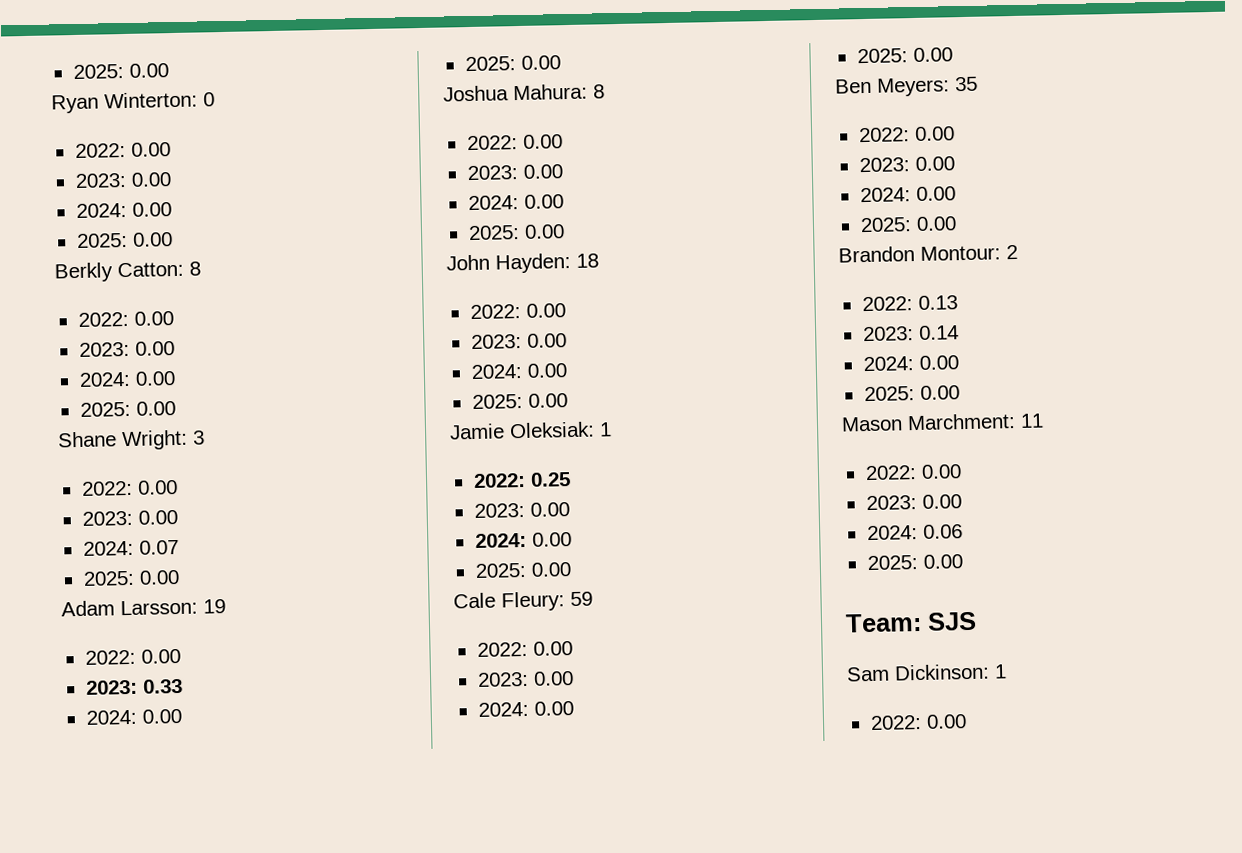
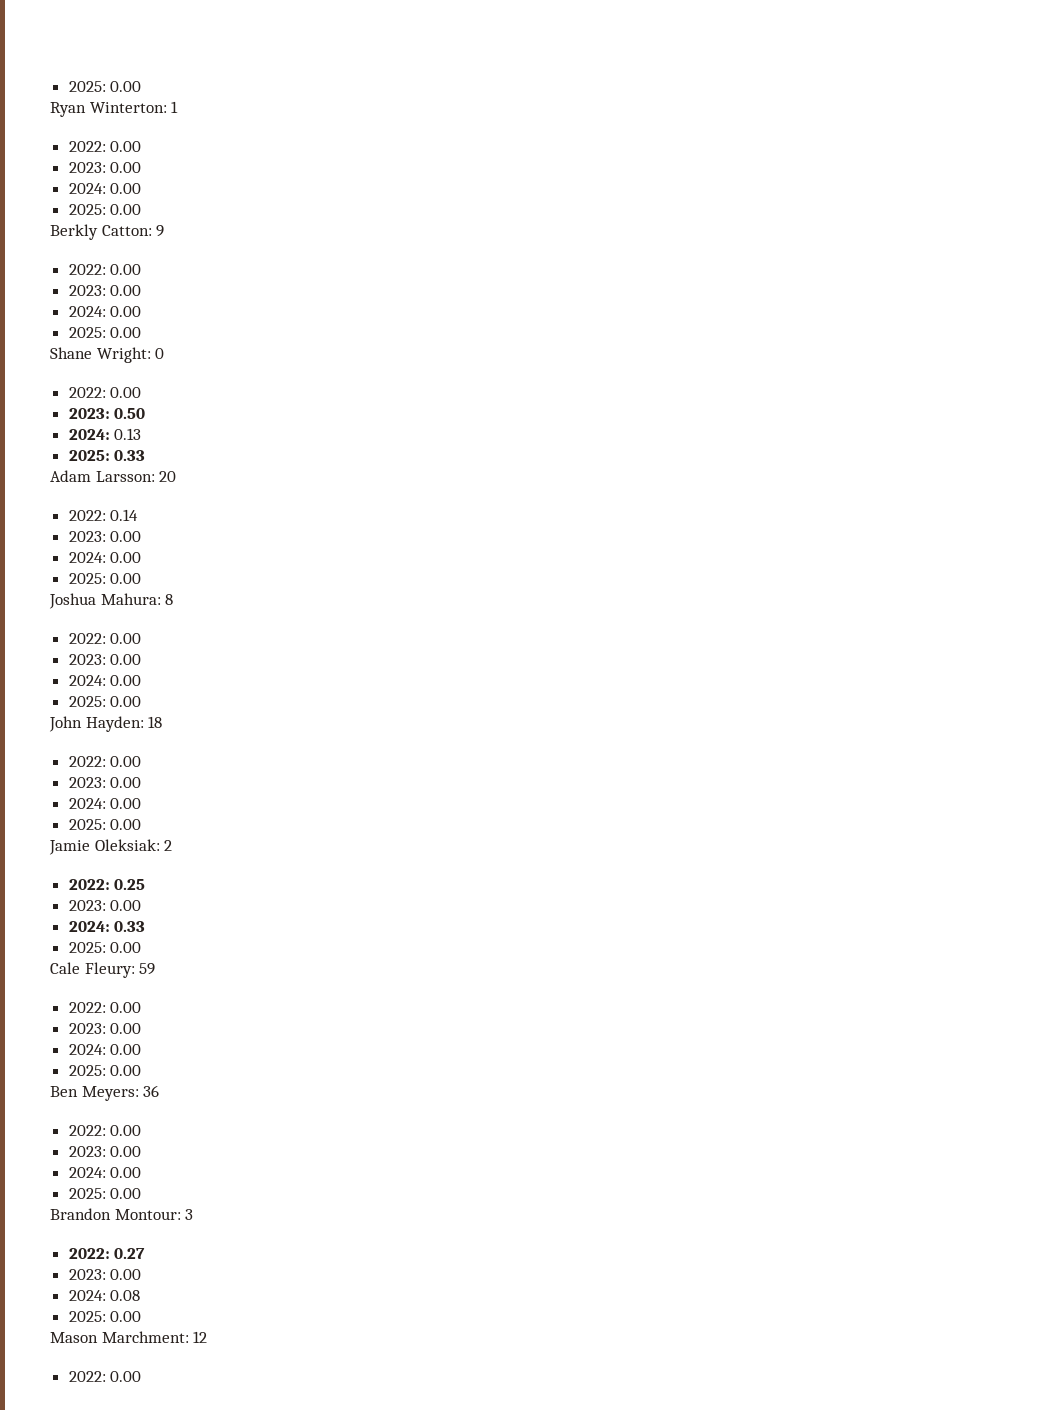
- Ryan Winterton: 0
+ Ryan Winterton: 1
- Berkly Catton: 8
+ Berkly Catton: 9
- Shane Wright: 3
+ Shane Wright: 0
  2022: 0.00
- 2023: 0.00
- 2024: 0.07
- 2025: 0.00
+ 2023: 0.50
+ 2024: 0.13
+ 2025: 0.33
- Adam Larsson: 19
- 2022: 0.00
- 2023: 0.33
+ Adam Larsson: 20
+ 2022: 0.14
+ 2023: 0.00
- Jamie Oleksiak: 1
+ Jamie Oleksiak: 2
  2022: 0.25
  2023: 0.00
- 2024: 0.00
+ 2024: 0.33
- Ben Meyers: 35
+ Ben Meyers: 36
- Brandon Montour: 2
- 2022: 0.13
- 2023: 0.14
- 2024: 0.00
+ Brandon Montour: 3
+ 2022: 0.27
+ 2023: 0.00
+ 2024: 0.08
- Mason Marchment: 11
- 2022: 0.00
- 2023: 0.00
- 2024: 0.06
- 2025: 0.00
- Team: SJS
- Sam Dickinson: 1
+ Mason Marchment: 12

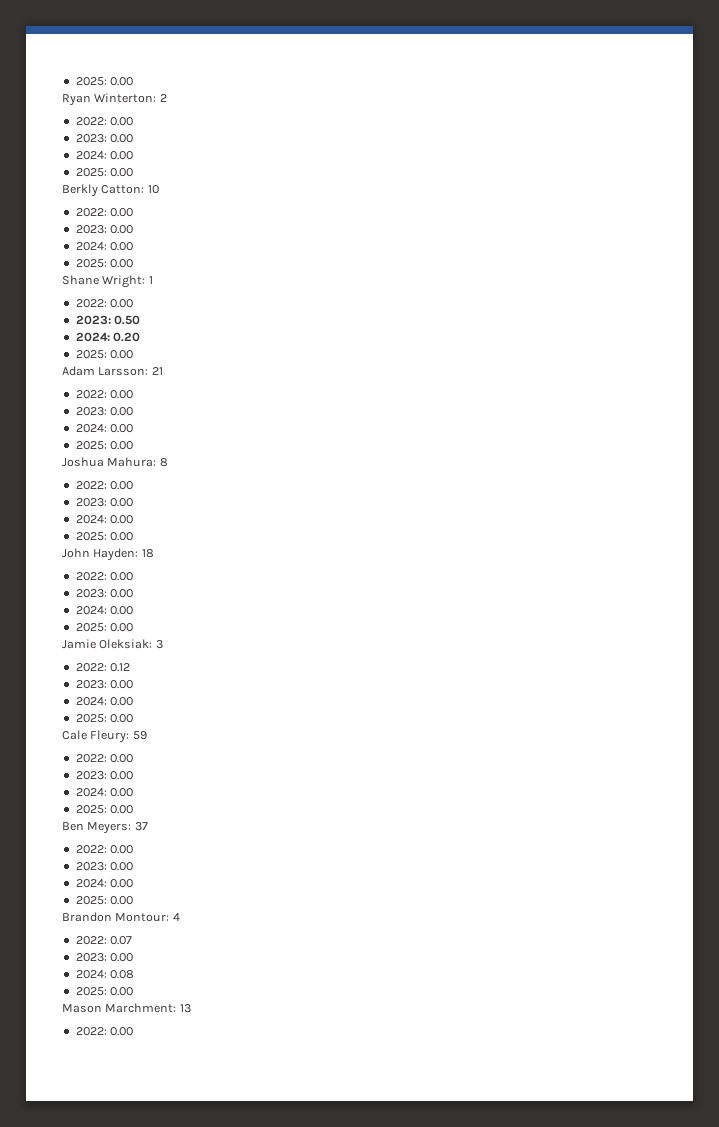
- Ryan Winterton: 1
+ Ryan Winterton: 2
- Berkly Catton: 9
+ Berkly Catton: 10
- Shane Wright: 0
+ Shane Wright: 1
- 2024: 0.13
- 2025: 0.33
+ 2024: 0.20
+ 2025: 0.00
- Adam Larsson: 20
- 2022: 0.14
+ Adam Larsson: 21
+ 2022: 0.00
- Jamie Oleksiak: 2
- 2022: 0.25
+ Jamie Oleksiak: 3
+ 2022: 0.12
  2023: 0.00
- 2024: 0.33
+ 2024: 0.00
- Ben Meyers: 36
+ Ben Meyers: 37
- Brandon Montour: 3
- 2022: 0.27
+ Brandon Montour: 4
+ 2022: 0.07
- Mason Marchment: 12
+ Mason Marchment: 13

